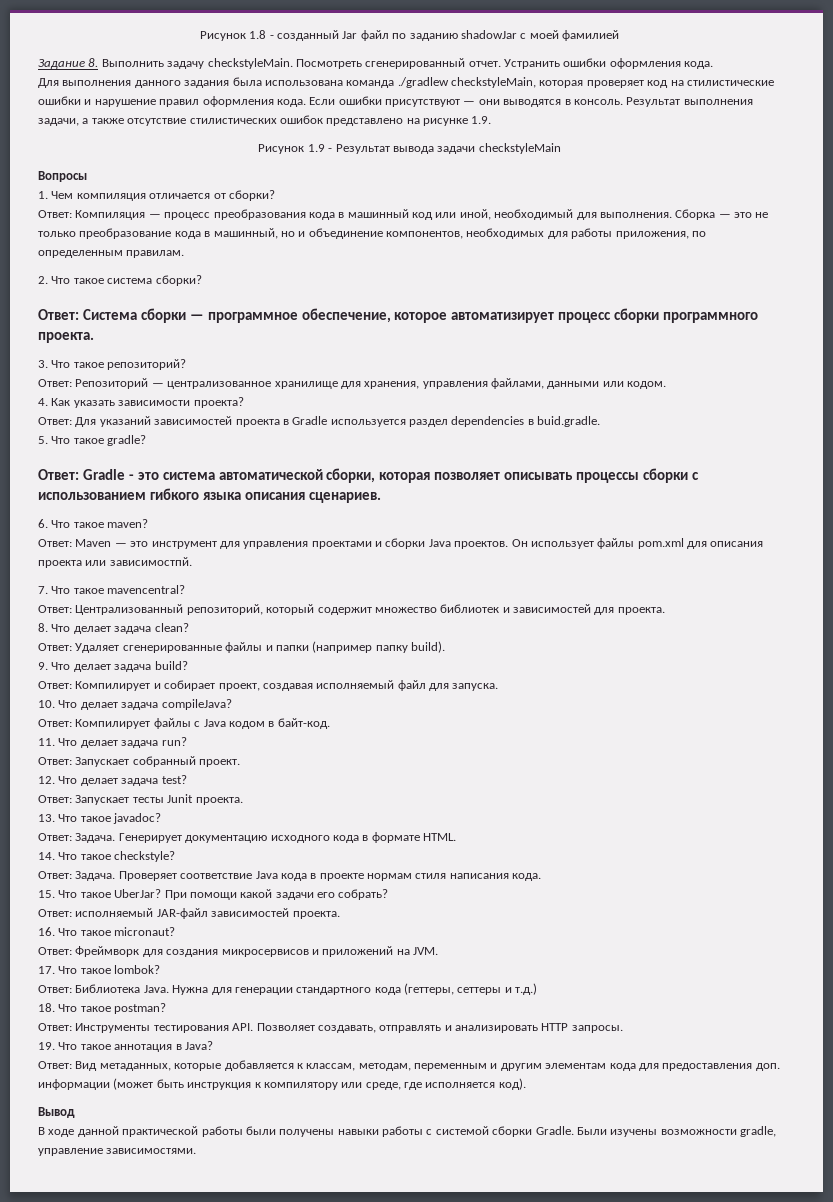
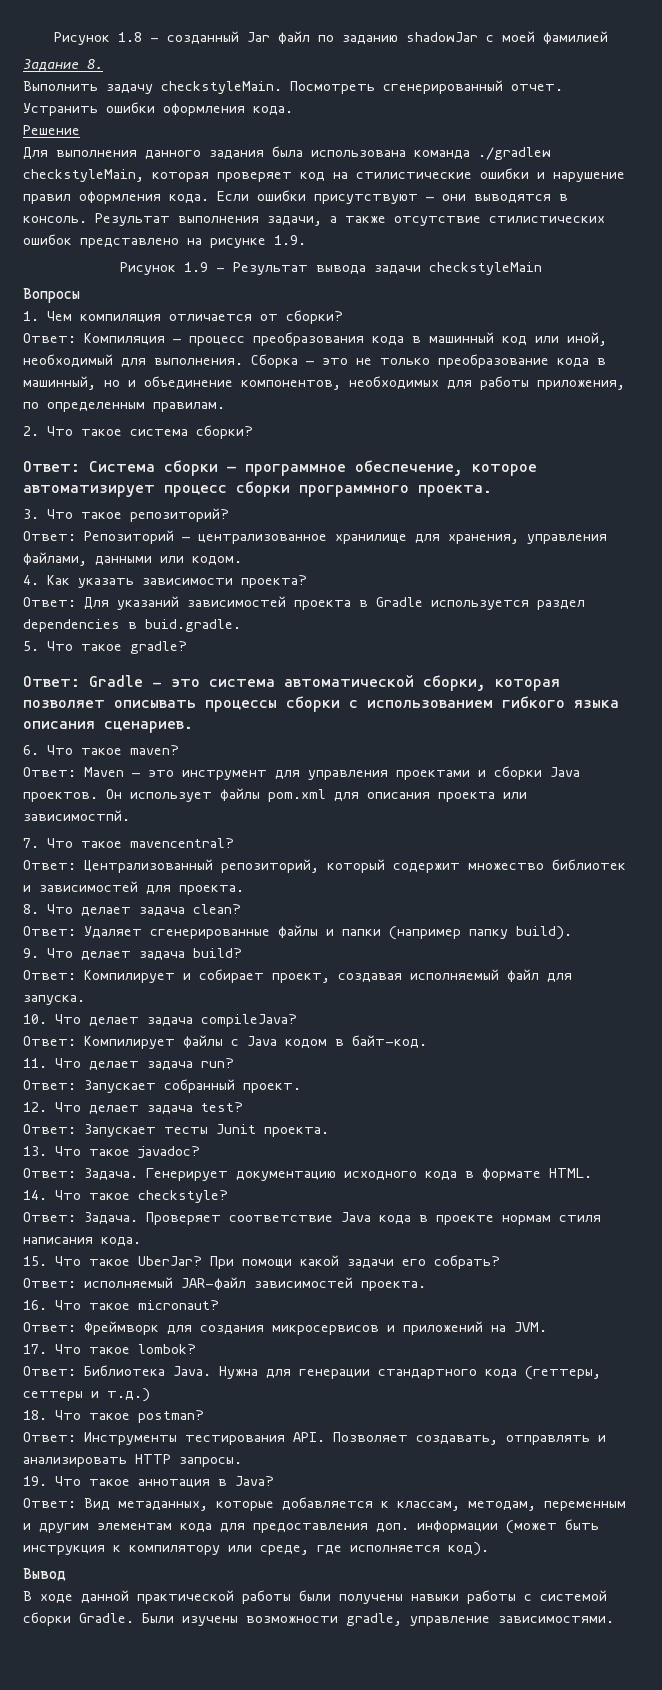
- Задание 8. Выполнить задачу checkstyleMain.
+ Задание 8.
+ Выполнить задачу checkstyleMain.
+ Решение

